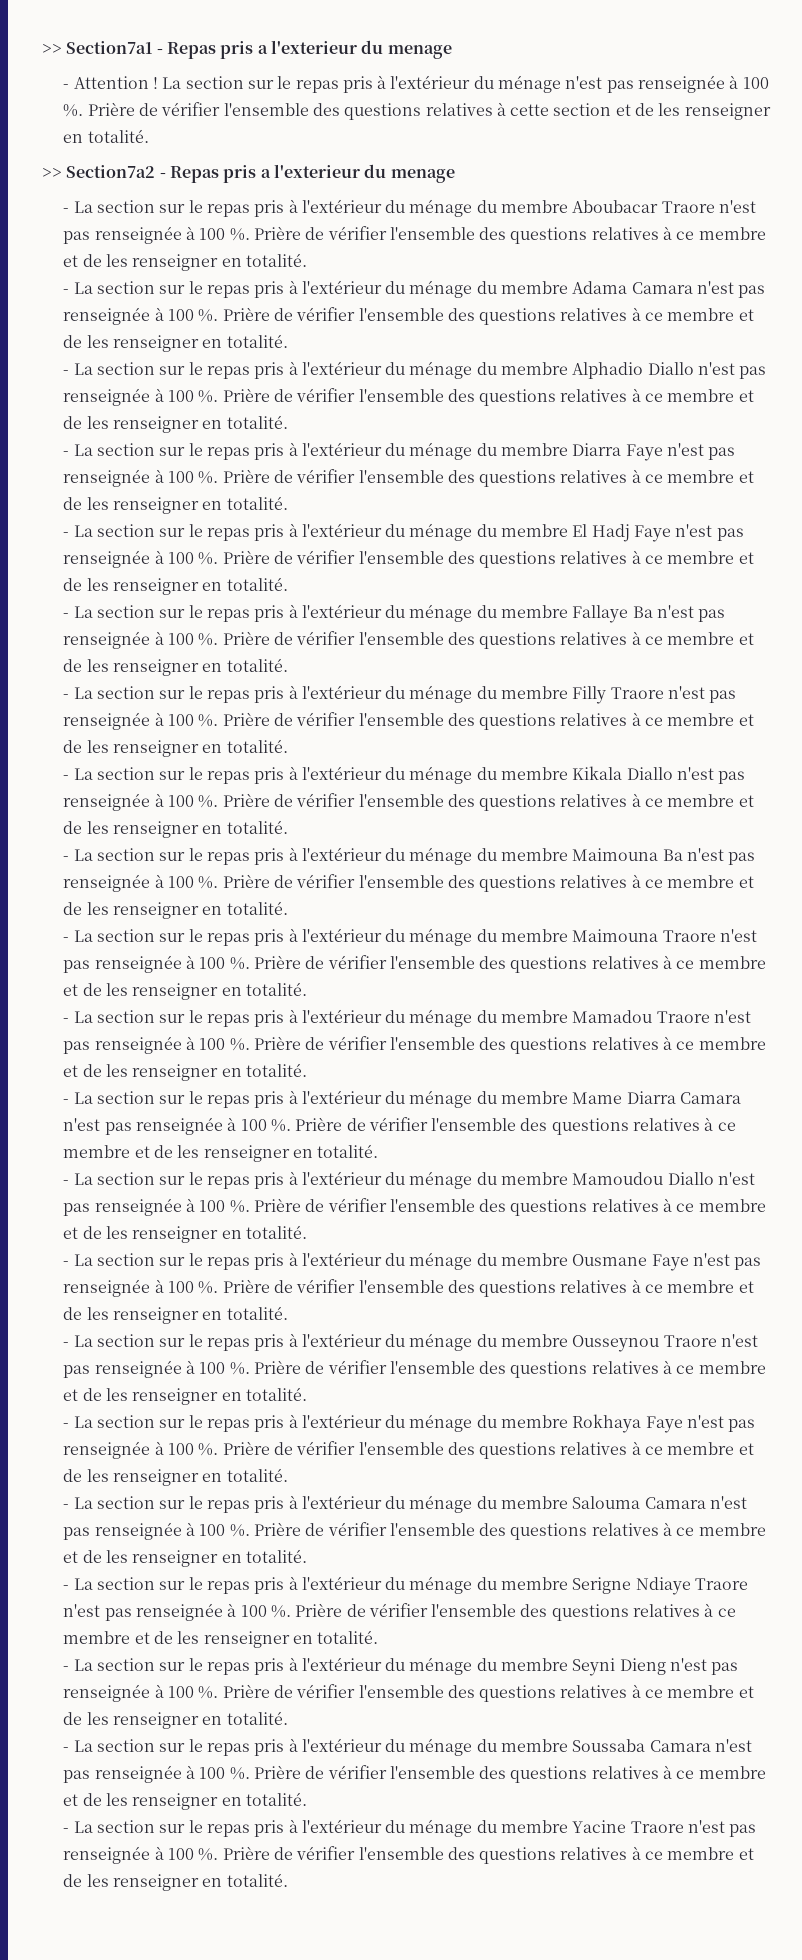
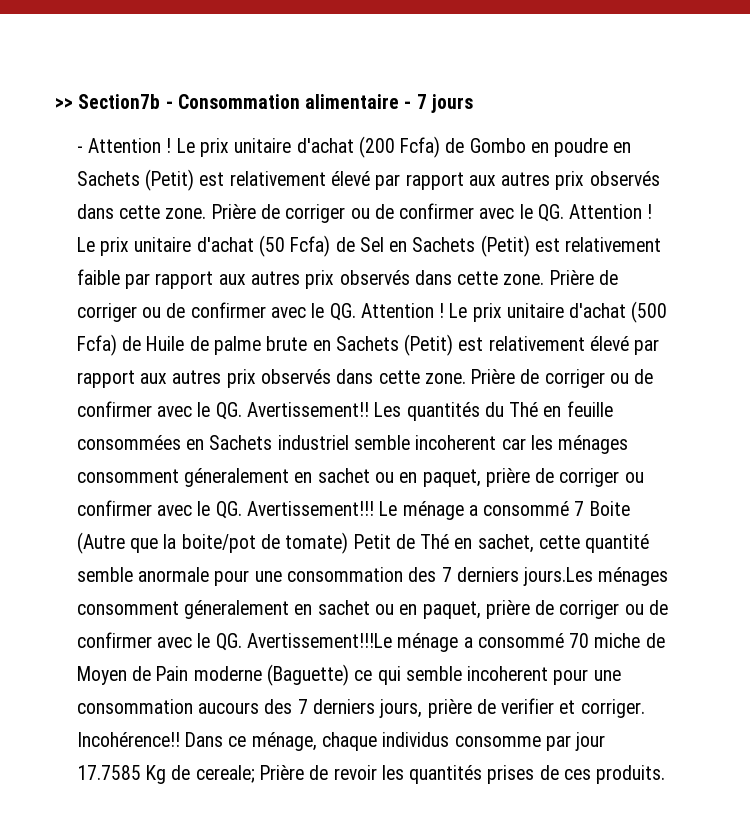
- >> Section7a1 - Repas pris a l'exterieur du menage
- - Attention ! La section sur le repas pris à l'extérieur du ménage n'est pas renseignée à 100 %. Prière de vérifier l'ensemble des questions relatives à cette section et de les renseigner en totalité.
- >> Section7a2 - Repas pris a l'exterieur du menage
- - La section sur le repas pris à l'extérieur du ménage du membre Aboubacar Traore n'est pas renseignée à 100 %. Prière de vérifier l'ensemble des questions relatives à ce membre et de les renseigner en totalité.
- - La section sur le repas pris à l'extérieur du ménage du membre Adama Camara n'est pas renseignée à 100 %. Prière de vérifier l'ensemble des questions relatives à ce membre et de les renseigner en totalité.
- - La section sur le repas pris à l'extérieur du ménage du membre Alphadio Diallo n'est pas renseignée à 100 %. Prière de vérifier l'ensemble des questions relatives à ce membre et de les renseigner en totalité.
- - La section sur le repas pris à l'extérieur du ménage du membre Diarra Faye n'est pas renseignée à 100 %. Prière de vérifier l'ensemble des questions relatives à ce membre et de les renseigner en totalité.
- - La section sur le repas pris à l'extérieur du ménage du membre El Hadj Faye n'est pas renseignée à 100 %. Prière de vérifier l'ensemble des questions relatives à ce membre et de les renseigner en totalité.
- - La section sur le repas pris à l'extérieur du ménage du membre Fallaye Ba n'est pas renseignée à 100 %. Prière de vérifier l'ensemble des questions relatives à ce membre et de les renseigner en totalité.
- - La section sur le repas pris à l'extérieur du ménage du membre Filly Traore n'est pas renseignée à 100 %. Prière de vérifier l'ensemble des questions relatives à ce membre et de les renseigner en totalité.
- - La section sur le repas pris à l'extérieur du ménage du membre Kikala Diallo n'est pas renseignée à 100 %. Prière de vérifier l'ensemble des questions relatives à ce membre et de les renseigner en totalité.
- - La section sur le repas pris à l'extérieur du ménage du membre Maimouna Ba n'est pas renseignée à 100 %. Prière de vérifier l'ensemble des questions relatives à ce membre et de les renseigner en totalité.
- - La section sur le repas pris à l'extérieur du ménage du membre Maimouna Traore n'est pas renseignée à 100 %. Prière de vérifier l'ensemble des questions relatives à ce membre et de les renseigner en totalité.
- - La section sur le repas pris à l'extérieur du ménage du membre Mamadou Traore n'est pas renseignée à 100 %. Prière de vérifier l'ensemble des questions relatives à ce membre et de les renseigner en totalité.
- - La section sur le repas pris à l'extérieur du ménage du membre Mame Diarra Camara n'est pas renseignée à 100 %. Prière de vérifier l'ensemble des questions relatives à ce membre et de les renseigner en totalité.
- - La section sur le repas pris à l'extérieur du ménage du membre Mamoudou Diallo n'est pas renseignée à 100 %. Prière de vérifier l'ensemble des questions relatives à ce membre et de les renseigner en totalité.
- - La section sur le repas pris à l'extérieur du ménage du membre Ousmane Faye n'est pas renseignée à 100 %. Prière de vérifier l'ensemble des questions relatives à ce membre et de les renseigner en totalité.
- - La section sur le repas pris à l'extérieur du ménage du membre Ousseynou Traore n'est pas renseignée à 100 %. Prière de vérifier l'ensemble des questions relatives à ce membre et de les renseigner en totalité.
- - La section sur le repas pris à l'extérieur du ménage du membre Rokhaya Faye n'est pas renseignée à 100 %. Prière de vérifier l'ensemble des questions relatives à ce membre et de les renseigner en totalité.
- - La section sur le repas pris à l'extérieur du ménage du membre Salouma Camara n'est pas renseignée à 100 %. Prière de vérifier l'ensemble des questions relatives à ce membre et de les renseigner en totalité.
- - La section sur le repas pris à l'extérieur du ménage du membre Serigne Ndiaye Traore n'est pas renseignée à 100 %. Prière de vérifier l'ensemble des questions relatives à ce membre et de les renseigner en totalité.
- - La section sur le repas pris à l'extérieur du ménage du membre Seyni Dieng n'est pas renseignée à 100 %. Prière de vérifier l'ensemble des questions relatives à ce membre et de les renseigner en totalité.
- - La section sur le repas pris à l'extérieur du ménage du membre Soussaba Camara n'est pas renseignée à 100 %. Prière de vérifier l'ensemble des questions relatives à ce membre et de les renseigner en totalité.
- - La section sur le repas pris à l'extérieur du ménage du membre Yacine Traore n'est pas renseignée à 100 %. Prière de vérifier l'ensemble des questions relatives à ce membre et de les renseigner en totalité.
+ >> Section7b - Consommation alimentaire - 7 jours
+ - Attention ! Le prix unitaire d'achat (200 Fcfa) de Gombo en poudre en Sachets (Petit) est relativement élevé par rapport aux autres prix observés dans cette zone. Prière de corriger ou de confirmer avec le QG. Attention ! Le prix unitaire d'achat (50 Fcfa) de Sel en Sachets (Petit) est relativement faible par rapport aux autres prix observés dans cette zone. Prière de corriger ou de confirmer avec le QG. Attention ! Le prix unitaire d'achat (500 Fcfa) de Huile de palme brute en Sachets (Petit) est relativement élevé par rapport aux autres prix observés dans cette zone. Prière de corriger ou de confirmer avec le QG. Avertissement!! Les quantités du Thé en feuille consommées en Sachets industriel semble incoherent car les ménages consomment géneralement en sachet ou en paquet, prière de corriger ou confirmer avec le QG. Avertissement!!! Le ménage a consommé 7 Boite (Autre que la boite/pot de tomate) Petit de Thé en sachet, cette quantité semble anormale pour une consommation des 7 derniers jours.Les ménages consomment géneralement en sachet ou en paquet, prière de corriger ou de confirmer avec le QG. Avertissement!!!Le ménage a consommé 70 miche de Moyen de Pain moderne (Baguette) ce qui semble incoherent pour une consommation aucours des 7 derniers jours, prière de verifier et corriger. Incohérence!! Dans ce ménage, chaque individus consomme par jour 17.7585 Kg de cereale; Prière de revoir les quantités prises de ces produits.

